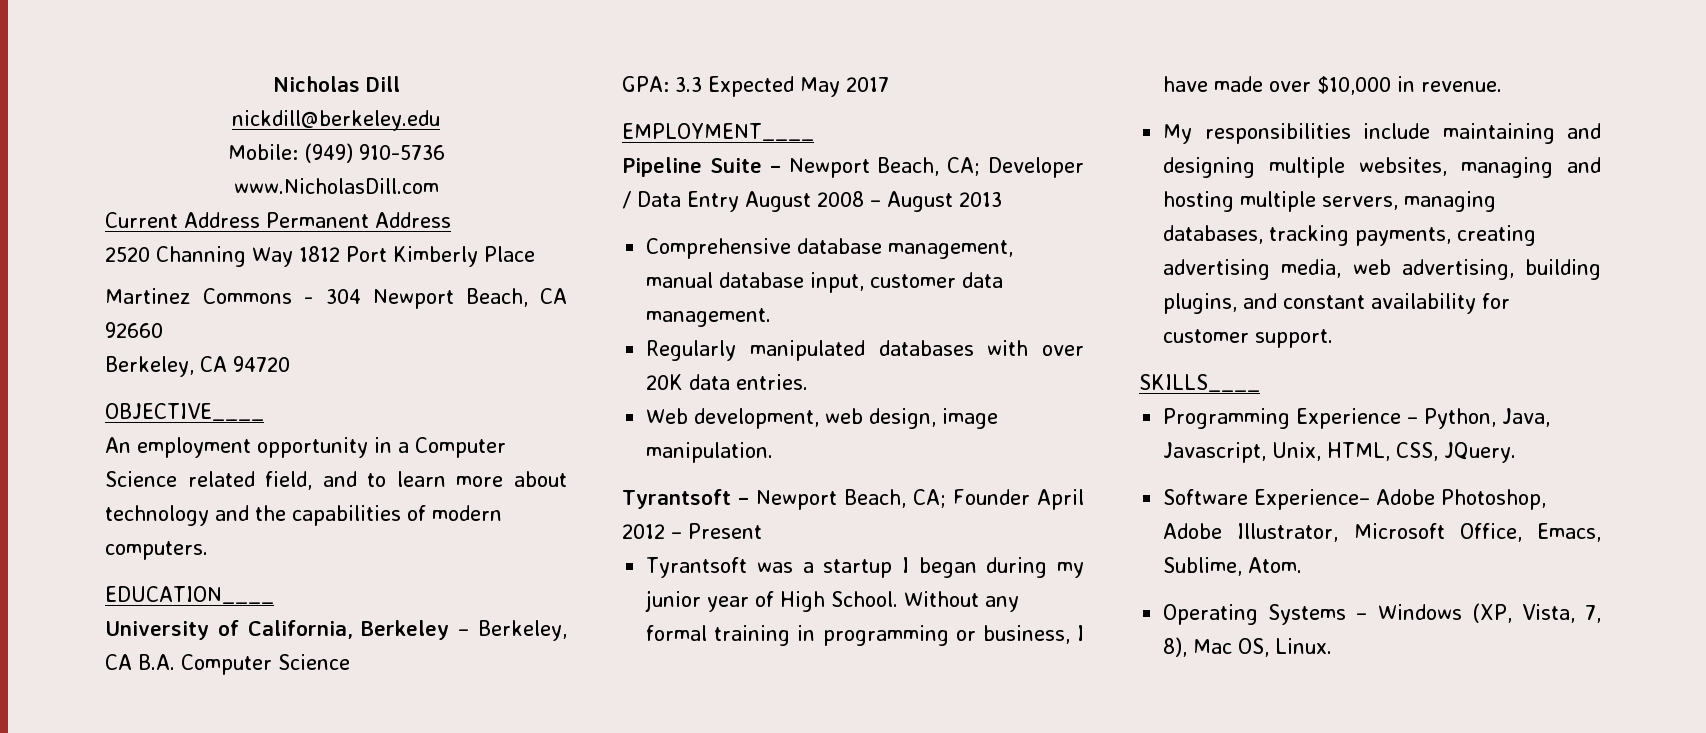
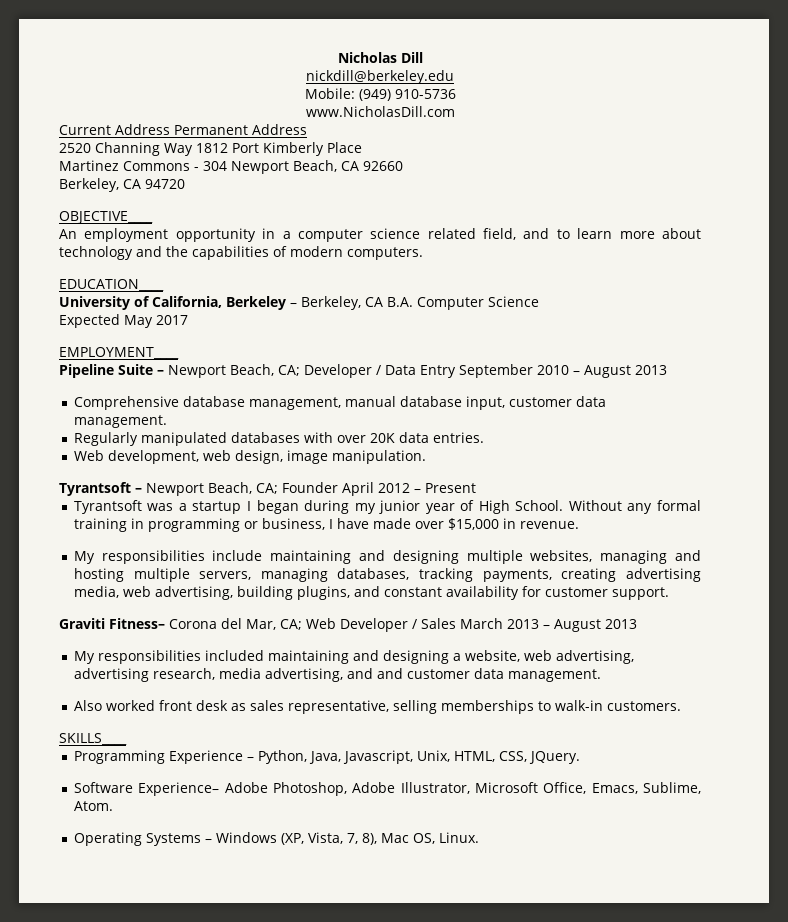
- An employment opportunity in a Computer Science related field, and to learn more about technology and the capabilities of modern computers.
+ An employment opportunity in a computer science related field, and to learn more about technology and the capabilities of modern computers.
- GPA: 3.3 Expected May 2017
+ Expected May 2017
- Pipeline Suite – Newport Beach, CA; Developer / Data Entry August 2008 – August 2013
+ Pipeline Suite – Newport Beach, CA; Developer / Data Entry September 2010 – August 2013
- Without any formal training in programming or business, I have made over $10,000 in revenue.
+ Without any formal training in programming or business, I have made over $15,000 in revenue.
+ Graviti Fitness– Corona del Mar, CA; Web Developer / Sales March 2013 – August 2013
+ My responsibilities included maintaining and designing a website, web advertising, advertising research, media advertising, and and customer data management.
+ Also worked front desk as sales representative, selling memberships to walk-in customers.

